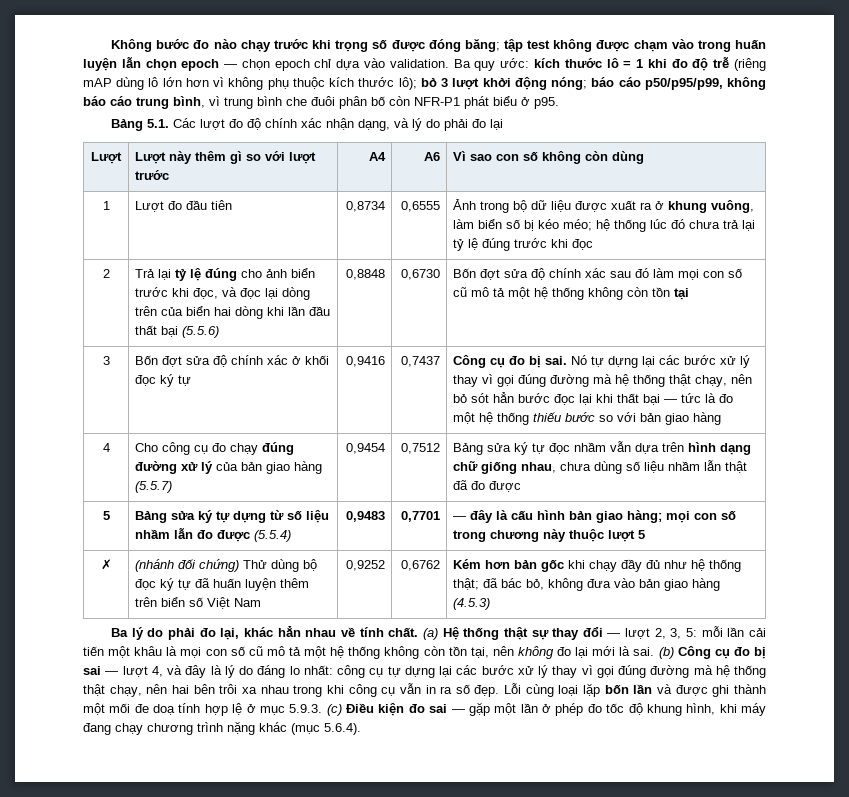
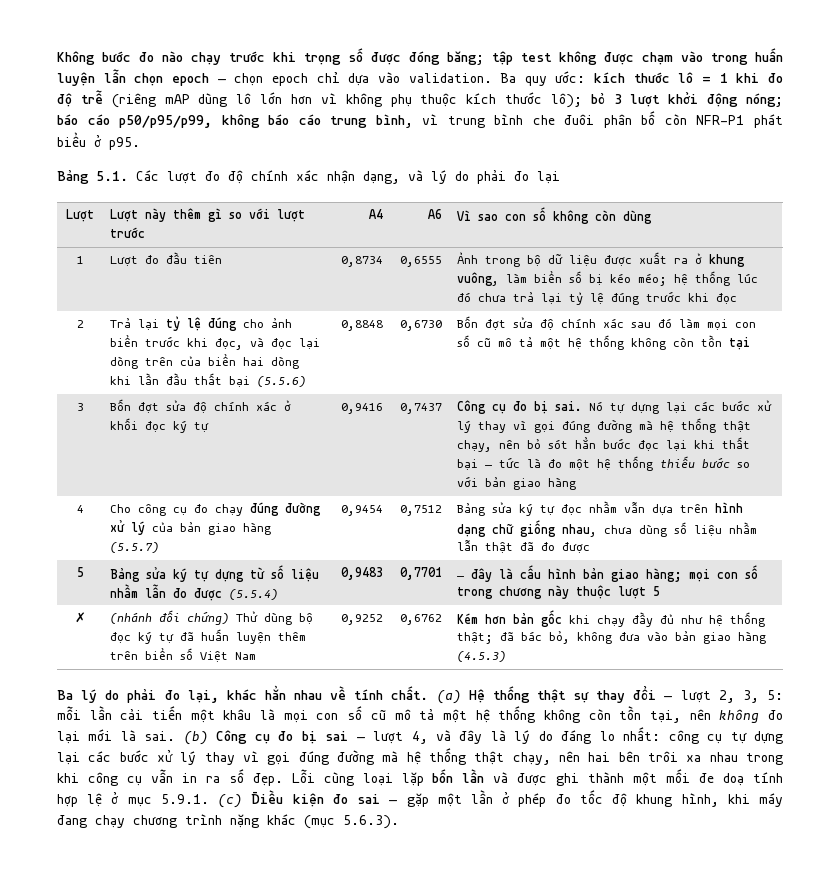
- Lỗi cùng loại lặp bốn lần và được ghi thành một mối đe doạ tính hợp lệ ở mục 5.9.3. (c) Điều kiện đo sai — gặp một lần ở phép đo tốc độ khung hình, khi máy đang chạy chương trình nặng khác (mục 5.6.4).
+ Lỗi cùng loại lặp bốn lần và được ghi thành một mối đe doạ tính hợp lệ ở mục 5.9.1. (c) Điều kiện đo sai — gặp một lần ở phép đo tốc độ khung hình, khi máy đang chạy chương trình nặng khác (mục 5.6.3).

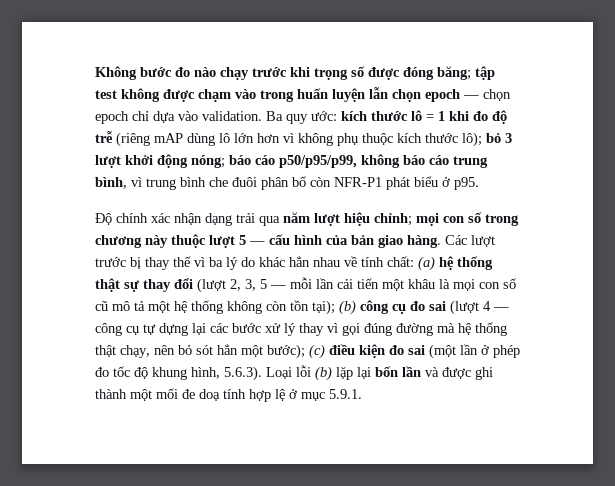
- Bảng 5.1. Các lượt đo độ chính xác nhận dạng, và lý do phải đo lại
- Lượt | Lượt này thêm gì so với lượt trước | A4 | A6 | Vì sao con số không còn dùng
- 1 | Lượt đo đầu tiên | 0,8734 | 0,6555 | Ảnh trong bộ dữ liệu được xuất ra ở khung vuông, làm biển số bị kéo méo; hệ thống lúc đó chưa trả lại tỷ lệ đúng trước khi đọc
- 2 | Trả lại tỷ lệ đúng cho ảnh biển trước khi đọc, và đọc lại dòng trên của biển hai dòng khi lần đầu thất bại (5.5.6) | 0,8848 | 0,6730 | Bốn đợt sửa độ chính xác sau đó làm mọi con số cũ mô tả một hệ thống không còn tồn tại
- 3 | Bốn đợt sửa độ chính xác ở khối đọc ký tự | 0,9416 | 0,7437 | Công cụ đo bị sai. Nó tự dựng lại các bước xử lý thay vì gọi đúng đường mà hệ thống thật chạy, nên bỏ sót hẳn bước đọc lại khi thất bại — tức là đo một hệ thống thiếu bước so với bản giao hàng
- 4 | Cho công cụ đo chạy đúng đường xử lý của bản giao hàng (5.5.7) | 0,9454 | 0,7512 | Bảng sửa ký tự đọc nhầm vẫn dựa trên hình dạng chữ giống nhau, chưa dùng số liệu nhầm lẫn thật đã đo được
- 5 | Bảng sửa ký tự dựng từ số liệu nhầm lẫn đo được (5.5.4) | 0,9483 | 0,7701 | — đây là cấu hình bản giao hàng; mọi con số trong chương này thuộc lượt 5
- ✗ | (nhánh đối chứng) Thử dùng bộ đọc ký tự đã huấn luyện thêm trên biển số Việt Nam | 0,9252 | 0,6762 | Kém hơn bản gốc khi chạy đầy đủ như hệ thống thật; đã bác bỏ, không đưa vào bản giao hàng (4.5.3)
- Ba lý do phải đo lại, khác hẳn nhau về tính chất. (a) Hệ thống thật sự thay đổi — lượt 2, 3, 5: mỗi lần cải tiến một khâu là mọi con số cũ mô tả một hệ thống không còn tồn tại, nên không đo lại mới là sai. (b) Công cụ đo bị sai — lượt 4, và đây là lý do đáng lo nhất: công cụ tự dựng lại các bước xử lý thay vì gọi đúng đường mà hệ thống thật chạy, nên hai bên trôi xa nhau trong khi công cụ vẫn in ra số đẹp. Lỗi cùng loại lặp bốn lần và được ghi thành một mối đe doạ tính hợp lệ ở mục 5.9.1. (c) Điều kiện đo sai — gặp một lần ở phép đo tốc độ khung hình, khi máy đang chạy chương trình nặng khác (mục 5.6.3).
+ Độ chính xác nhận dạng trải qua năm lượt hiệu chỉnh; mọi con số trong chương này thuộc lượt 5 — cấu hình của bản giao hàng. Các lượt trước bị thay thế vì ba lý do khác hẳn nhau về tính chất: (a) hệ thống thật sự thay đổi (lượt 2, 3, 5 — mỗi lần cải tiến một khâu là mọi con số cũ mô tả một hệ thống không còn tồn tại); (b) công cụ đo sai (lượt 4 — công cụ tự dựng lại các bước xử lý thay vì gọi đúng đường mà hệ thống thật chạy, nên bỏ sót hẳn một bước); (c) điều kiện đo sai (một lần ở phép đo tốc độ khung hình, 5.6.3). Loại lỗi (b) lặp lại bốn lần và được ghi thành một mối đe doạ tính hợp lệ ở mục 5.9.1.

